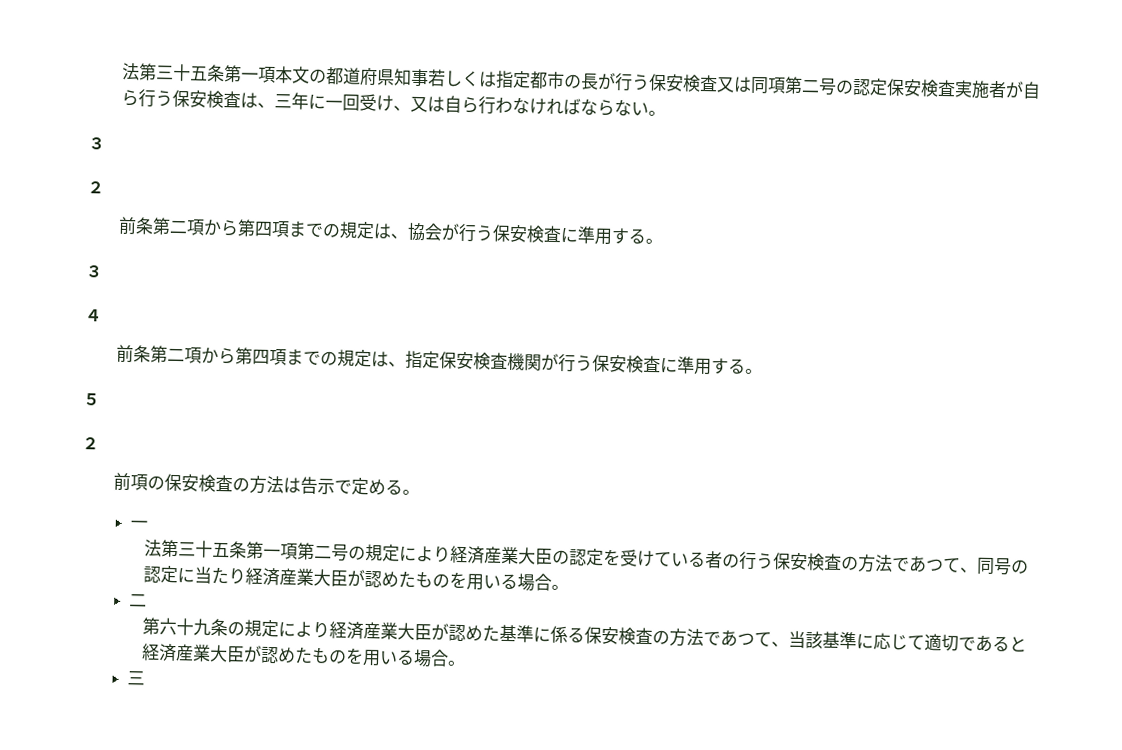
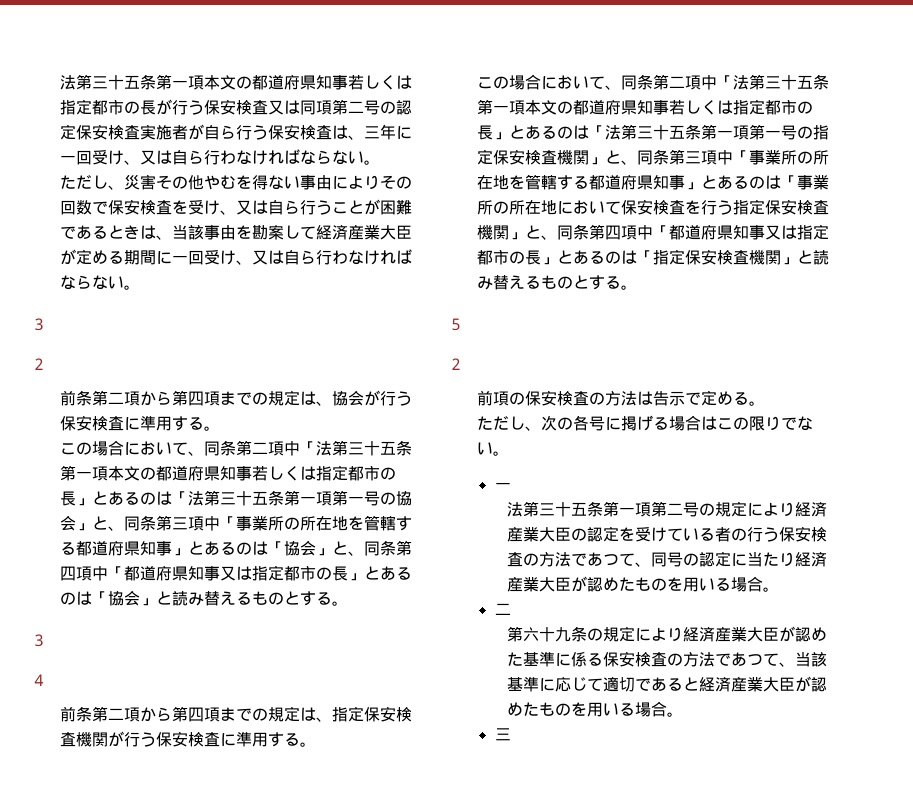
+ ただし、災害その他やむを得ない事由によりその回数で保安検査を受け、又は自ら行うことが困難であるときは、当該事由を勘案して経済産業大臣が定める期間に一回受け、又は自ら行わなければならない。
+ この場合において、同条第二項中「法第三十五条第一項本文の都道府県知事若しくは指定都市の長」とあるのは「法第三十五条第一項第一号の協会」と、同条第三項中「事業所の所在地を管轄する都道府県知事」とあるのは「協会」と、同条第四項中「都道府県知事又は指定都市の長」とあるのは「協会」と読み替えるものとする。
+ この場合において、同条第二項中「法第三十五条第一項本文の都道府県知事若しくは指定都市の長」とあるのは「法第三十五条第一項第一号の指定保安検査機関」と、同条第三項中「事業所の所在地を管轄する都道府県知事」とあるのは「事業所の所在地において保安検査を行う指定保安検査機関」と、同条第四項中「都道府県知事又は指定都市の長」とあるのは「指定保安検査機関」と読み替えるものとする。
+ ただし、次の各号に掲げる場合はこの限りでない。

